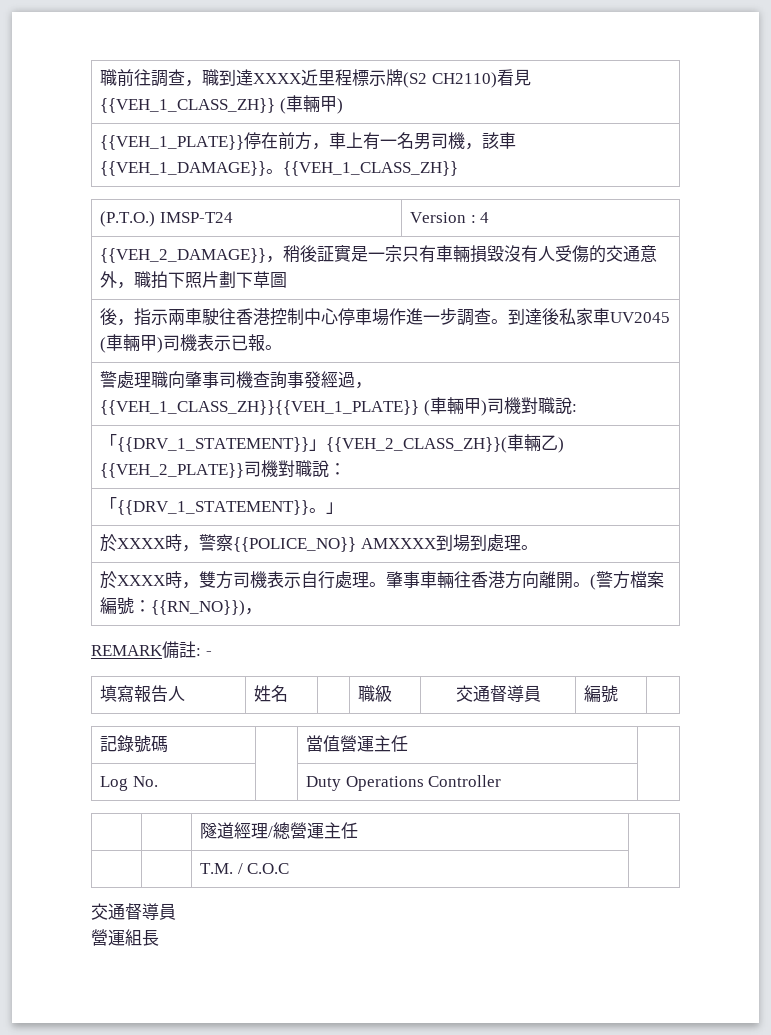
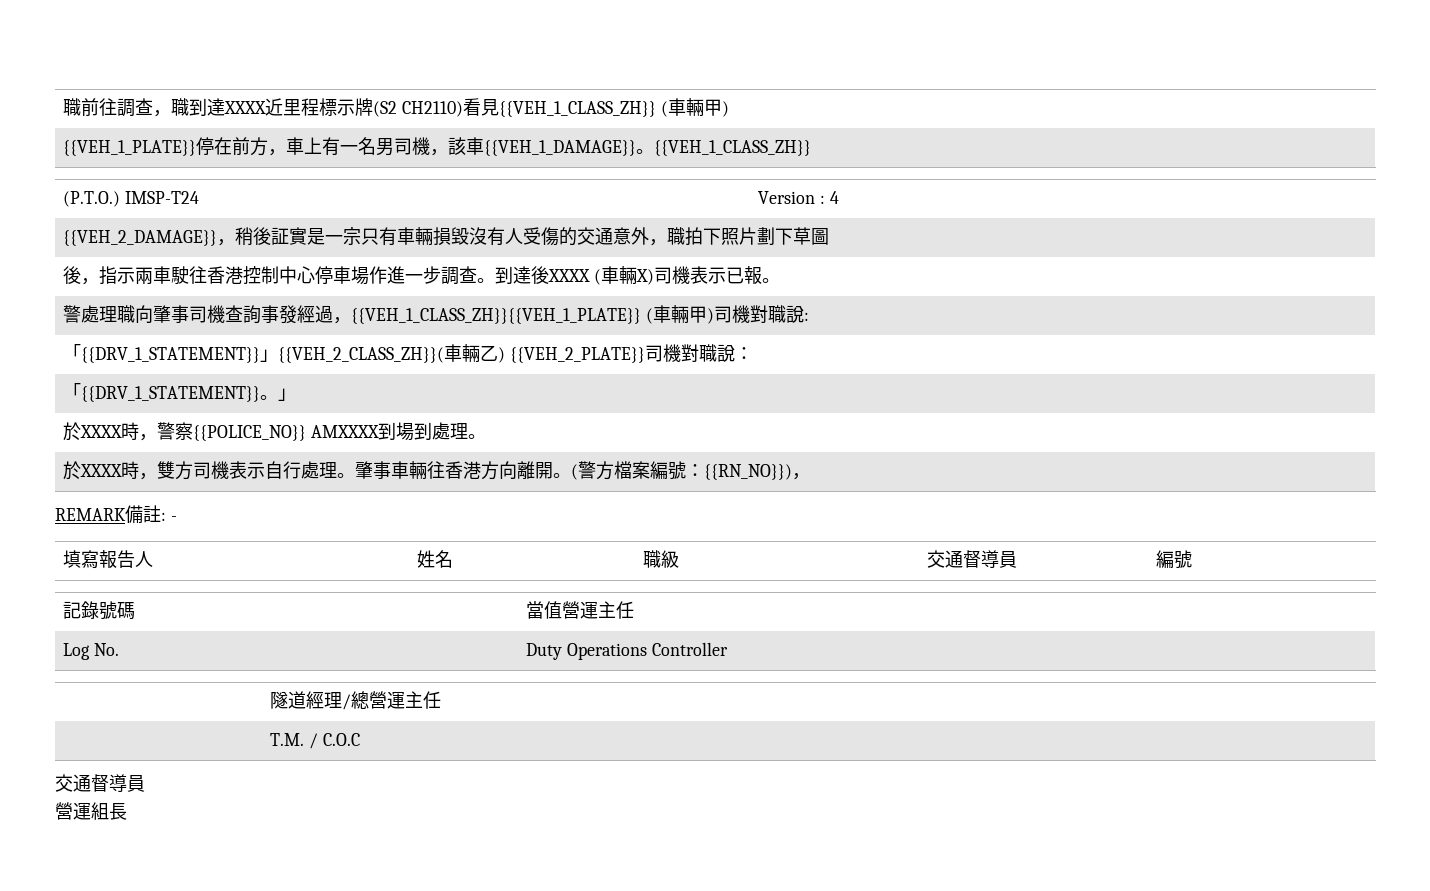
- 後，指示兩車駛往香港控制中心停車場作進一步調查。到達後私家車UV2045 (車輛甲)司機表示已報。
+ 後，指示兩車駛往香港控制中心停車場作進一步調查。到達後XXXX (車輛X)司機表示已報。

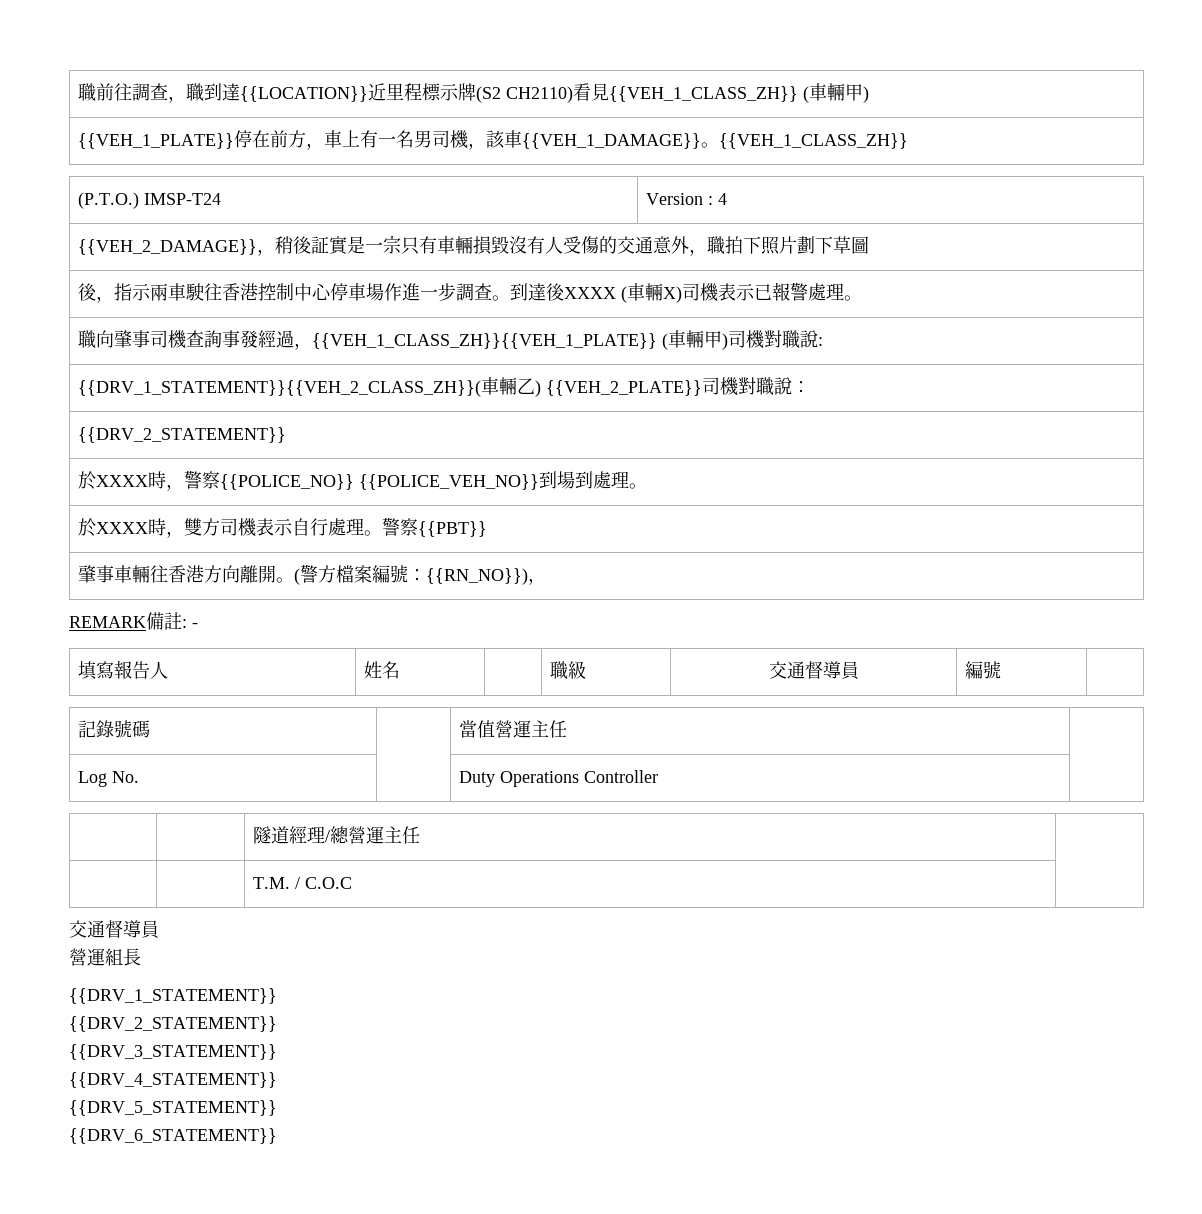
- 職前往調查，職到達XXXX近里程標示牌(S2 CH2110)看見{{VEH_1_CLASS_ZH}} (車輛甲)
+ 職前往調查，職到達{{LOCATION}}近里程標示牌(S2 CH2110)看見{{VEH_1_CLASS_ZH}} (車輛甲)
- 後，指示兩車駛往香港控制中心停車場作進一步調查。到達後XXXX (車輛X)司機表示已報。
- 警處理職向肇事司機查詢事發經過，{{VEH_1_CLASS_ZH}}{{VEH_1_PLATE}} (車輛甲)司機對職說:
+ 後，指示兩車駛往香港控制中心停車場作進一步調查。到達後XXXX (車輛X)司機表示已報警處理。
+ 職向肇事司機查詢事發經過，{{VEH_1_CLASS_ZH}}{{VEH_1_PLATE}} (車輛甲)司機對職說:
- 「{{DRV_1_STATEMENT}}」{{VEH_2_CLASS_ZH}}(車輛乙) {{VEH_2_PLATE}}司機對職說：
- 「{{DRV_1_STATEMENT}}。」
+ {{DRV_1_STATEMENT}}{{VEH_2_CLASS_ZH}}(車輛乙) {{VEH_2_PLATE}}司機對職說：
+ {{DRV_2_STATEMENT}}
- 於XXXX時，警察{{POLICE_NO}} AMXXXX到場到處理。
+ 於XXXX時，警察{{POLICE_NO}} {{POLICE_VEH_NO}}到場到處理。
- 於XXXX時，雙方司機表示自行處理。肇事車輛往香港方向離開。(警方檔案編號：{{RN_NO}})，
+ 於XXXX時，雙方司機表示自行處理。警察{{PBT}}
+ 肇事車輛往香港方向離開。(警方檔案編號：{{RN_NO}})，
+ {{DRV_1_STATEMENT}}
+ {{DRV_2_STATEMENT}}
+ {{DRV_3_STATEMENT}}
+ {{DRV_4_STATEMENT}}
+ {{DRV_5_STATEMENT}}
+ {{DRV_6_STATEMENT}}

